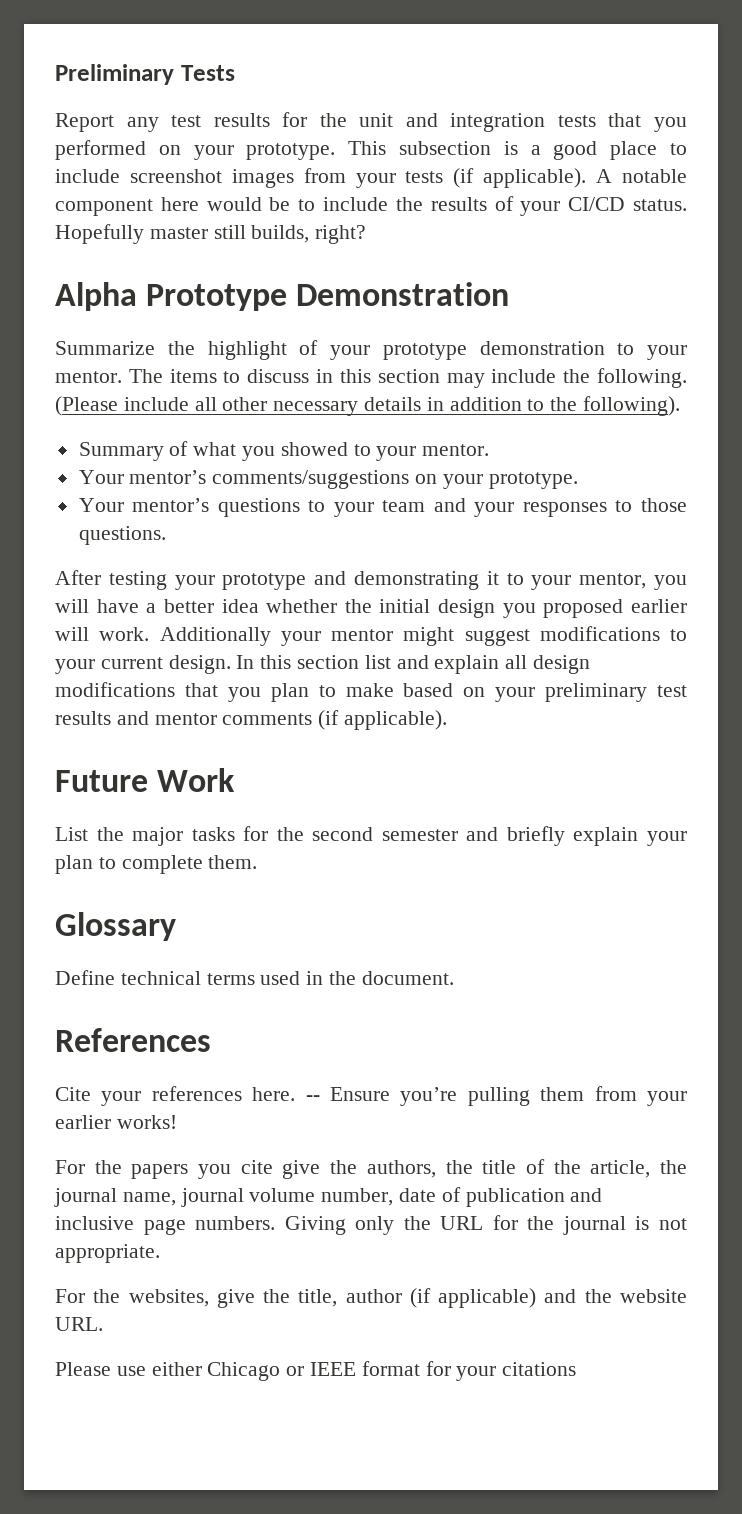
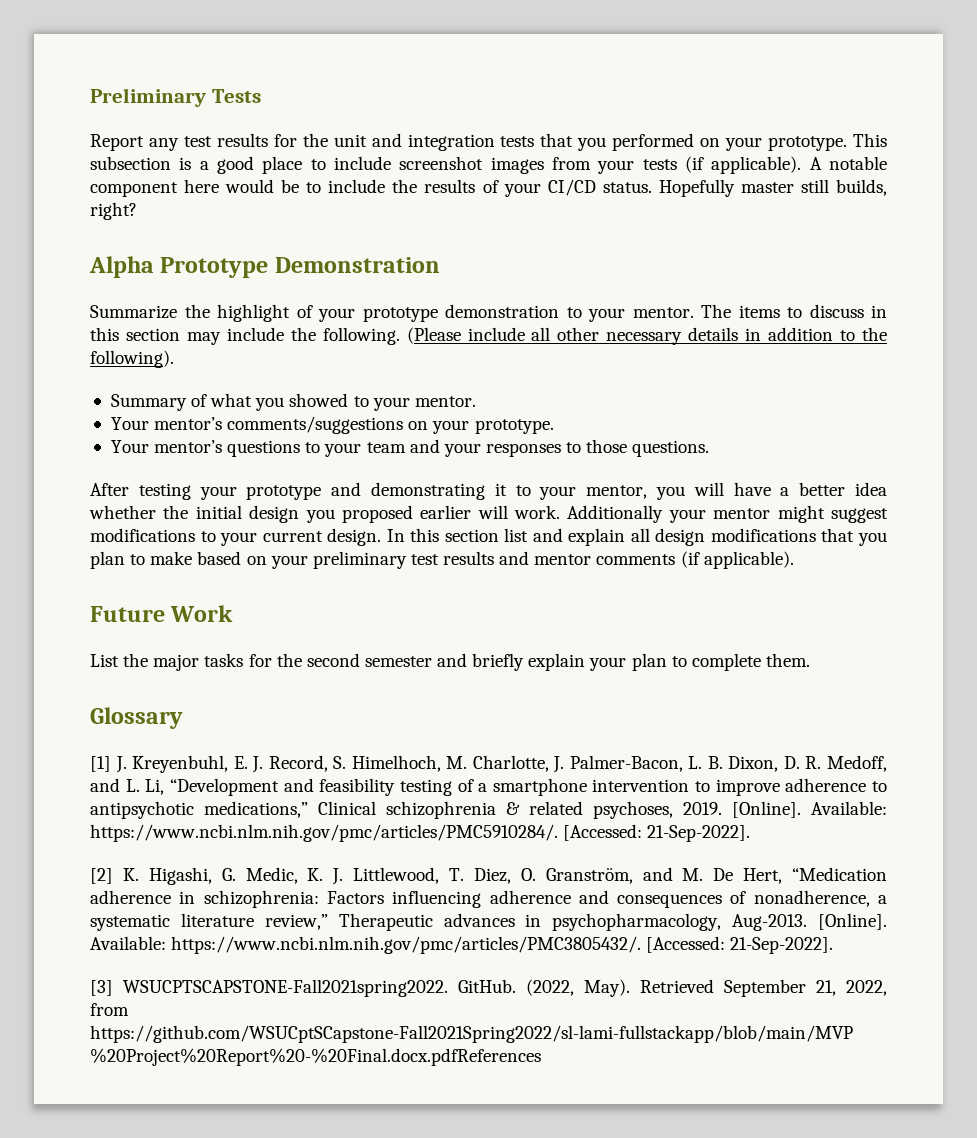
- Define technical terms used in the document.
- References
- Cite your references here. -- Ensure you’re pulling them from your earlier works!
- For the papers you cite give the authors, the title of the article, the journal name, journal volume number, date of publication and inclusive page numbers. Giving only the URL for the journal is not appropriate.
- For the websites, give the title, author (if applicable) and the website URL.
- Please use either Chicago or IEEE format for your citations
+ [1] J. Kreyenbuhl, E. J. Record, S. Himelhoch, M. Charlotte, J. Palmer-Bacon, L. B. Dixon, D. R. Medoff, and L. Li, “Development and feasibility testing of a smartphone intervention to improve adherence to antipsychotic medications,” Clinical schizophrenia & related psychoses, 2019. [Online]. Available: https://www.ncbi.nlm.nih.gov/pmc/articles/PMC5910284/. [Accessed: 21-Sep-2022].
+ [2] K. Higashi, G. Medic, K. J. Littlewood, T. Diez, O. Granström, and M. De Hert, “Medication adherence in schizophrenia: Factors influencing adherence and consequences of nonadherence, a systematic literature review,” Therapeutic advances in psychopharmacology, Aug-2013. [Online]. Available: https://www.ncbi.nlm.nih.gov/pmc/articles/PMC3805432/. [Accessed: 21-Sep-2022].
+ [3] WSUCPTSCAPSTONE-Fall2021spring2022. GitHub. (2022, May). Retrieved September 21, 2022, from https://github.com/WSUCptSCapstone-Fall2021Spring2022/sl-lami-fullstackapp/blob/main/MVP %20Project%20Report%20-%20Final.docx.pdfReferences

